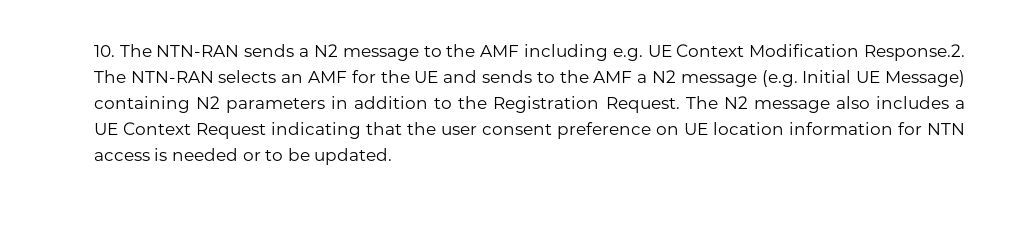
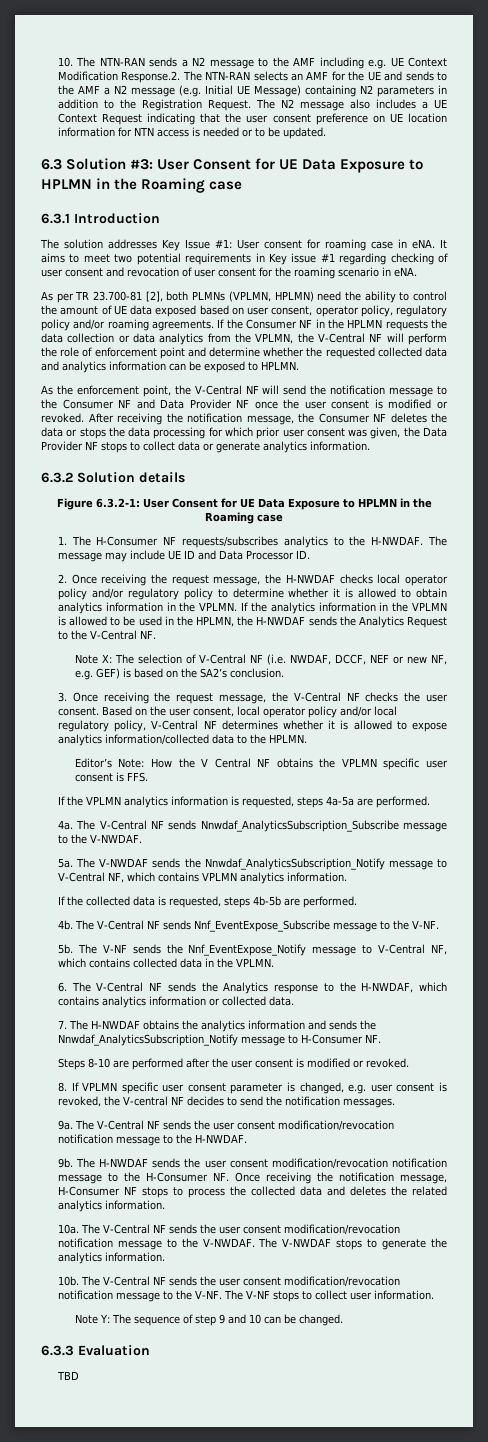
+ 6.3 Solution #3: User Consent for UE Data Exposure to HPLMN in the Roaming case
+ 6.3.1 Introduction
+ The solution addresses Key Issue #1: User consent for roaming case in eNA. It aims to meet two potential requirements in Key issue #1 regarding checking of user consent and revocation of user consent for the roaming scenario in eNA.
+ As per TR 23.700-81 [2], both PLMNs (VPLMN, HPLMN) need the ability to control the amount of UE data exposed based on user consent, operator policy, regulatory policy and/or roaming agreements. If the Consumer NF in the HPLMN requests the data collection or data analytics from the VPLMN, the V-Central NF will perform the role of enforcement point and determine whether the requested collected data and analytics information can be exposed to HPLMN.
+ As the enforcement point, the V-Central NF will send the notification message to the Consumer NF and Data Provider NF once the user consent is modified or revoked. After receiving the notification message, the Consumer NF deletes the data or stops the data processing for which prior user consent was given, the Data Provider NF stops to collect data or generate analytics information.
+ 6.3.2 Solution details
+ Figure 6.3.2-1: User Consent for UE Data Exposure to HPLMN in the Roaming case
+ 1. The H-Consumer NF requests/subscribes analytics to the H-NWDAF. The message may include UE ID and Data Processor ID.
+ 2. Once receiving the request message, the H-NWDAF checks local operator policy and/or regulatory policy to determine whether it is allowed to obtain analytics information in the VPLMN. If the analytics information in the VPLMN is allowed to be used in the HPLMN, the H-NWDAF sends the Analytics Request to the V-Central NF.
+ Note X: The selection of V-Central NF (i.e. NWDAF, DCCF, NEF or new NF, e.g. GEF) is based on the SA2’s conclusion.
+ 3. Once receiving the request message, the V-Central NF checks the user consent. Based on the user consent, local operator policy and/or local regulatory policy, V-Central NF determines whether it is allowed to expose analytics information/collected data to the HPLMN.
+ Editor’s Note: How the V Central NF obtains the VPLMN specific user consent is FFS.
+ If the VPLMN analytics information is requested, steps 4a-5a are performed.
+ 4a. The V-Central NF sends Nnwdaf_AnalyticsSubscription_Subscribe message to the V-NWDAF.
+ 5a. The V-NWDAF sends the Nnwdaf_AnalyticsSubscription_Notify message to V-Central NF, which contains VPLMN analytics information.
+ If the collected data is requested, steps 4b-5b are performed.
+ 4b. The V-Central NF sends Nnf_EventExpose_Subscribe message to the V-NF.
+ 5b. The V-NF sends the Nnf_EventExpose_Notify message to V-Central NF, which contains collected data in the VPLMN.
+ 6. The V-Central NF sends the Analytics response to the H-NWDAF, which contains analytics information or collected data.
+ 7. The H-NWDAF obtains the analytics information and sends the Nnwdaf_AnalyticsSubscription_Notify message to H-Consumer NF.
+ Steps 8-10 are performed after the user consent is modified or revoked.
+ 8. If VPLMN specific user consent parameter is changed, e.g. user consent is revoked, the V-central NF decides to send the notification messages.
+ 9a. The V-Central NF sends the user consent modification/revocation notification message to the H-NWDAF.
+ 9b. The H-NWDAF sends the user consent modification/revocation notification message to the H-Consumer NF. Once receiving the notification message, H-Consumer NF stops to process the collected data and deletes the related analytics information.
+ 10a. The V-Central NF sends the user consent modification/revocation notification message to the V-NWDAF. The V-NWDAF stops to generate the analytics information.
+ 10b. The V-Central NF sends the user consent modification/revocation notification message to the V-NF. The V-NF stops to collect user information.
+ Note Y: The sequence of step 9 and 10 can be changed.
+ 6.3.3 Evaluation
+ TBD

